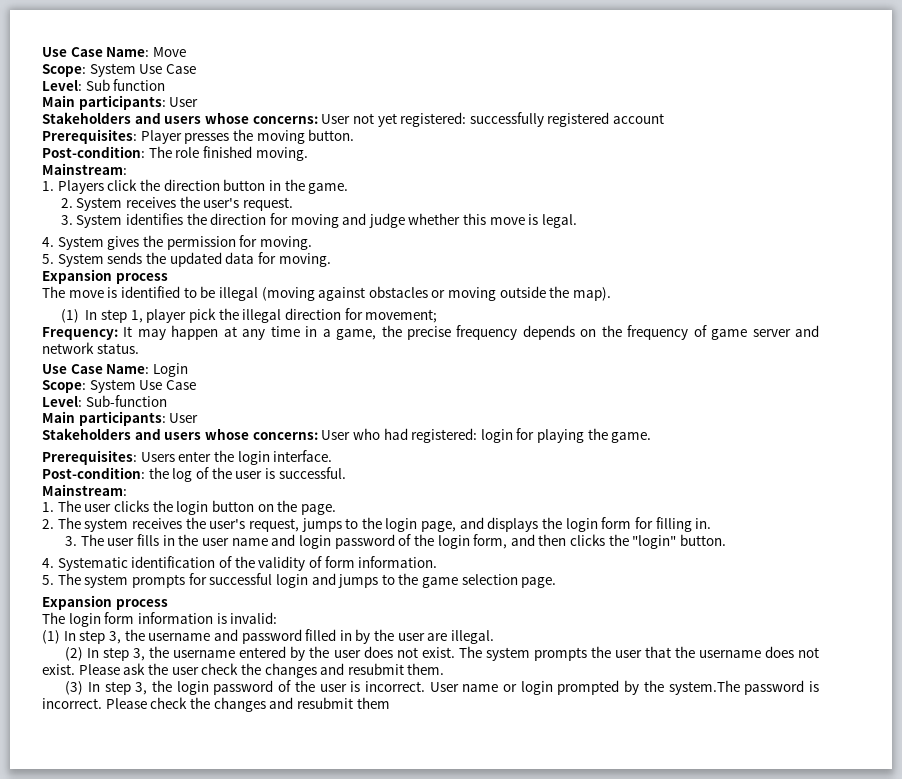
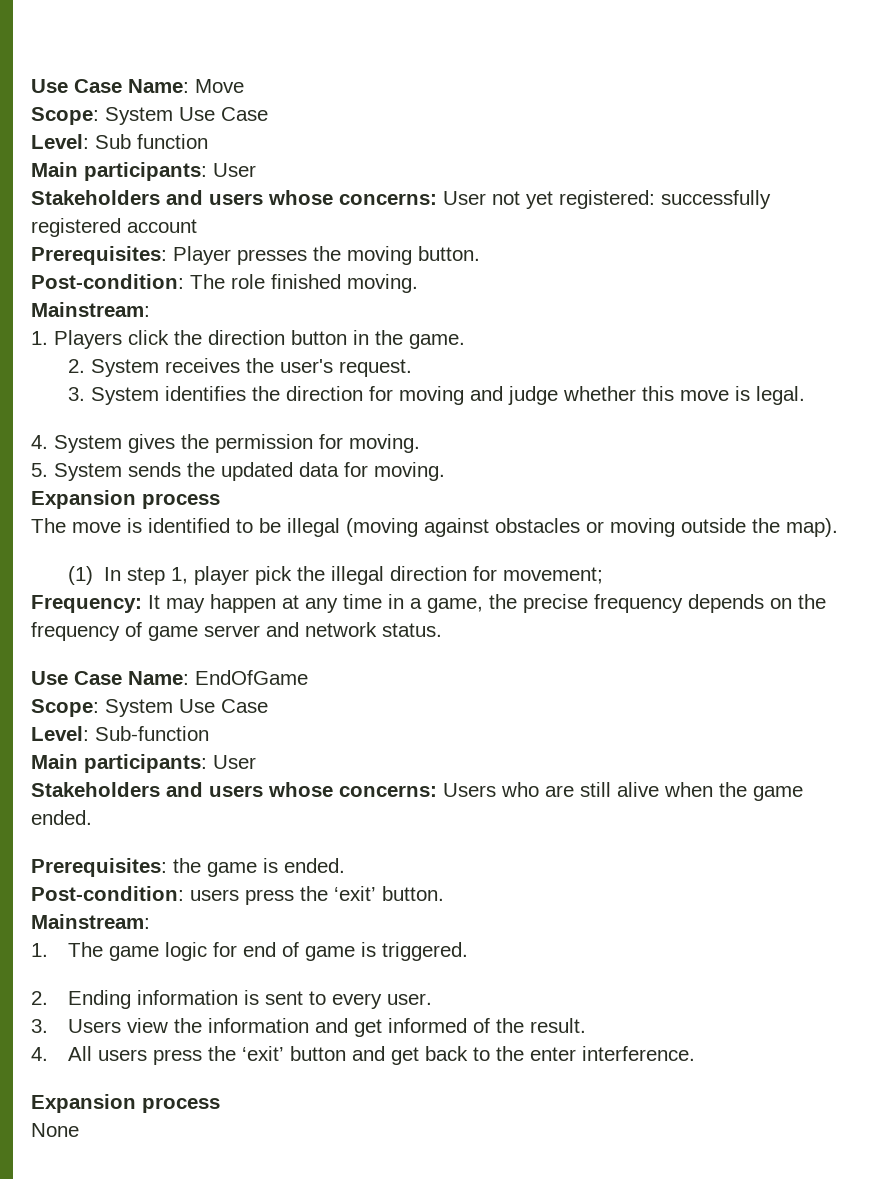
- Use Case Name: Login
+ Use Case Name: EndOfGame
- Stakeholders and users whose concerns: User who had registered: login for playing the game.
- Prerequisites: Users enter the login interface.
- Post-condition: the log of the user is successful.
+ Stakeholders and users whose concerns: Users who are still alive when the game ended.
+ Prerequisites: the game is ended.
+ Post-condition: users press the ‘exit’ button.
  Mainstream:
- 1. The user clicks the login button on the page.
- 2. The system receives the user's request, jumps to the login page, and displays the login form for filling in.
- 3. The user fills in the user name and login password of the login form, and then clicks the "login" button.
- 4. Systematic identification of the validity of form information.
- 5. The system prompts for successful login and jumps to the game selection page.
+ 1. The game logic for end of game is triggered.
+ 2. Ending information is sent to every user.
+ 3. Users view the information and get informed of the result.
+ 4. All users press the ‘exit’ button and get back to the enter interference.
  Expansion process
- The login form information is invalid:
- (1) In step 3, the username and password filled in by the user are illegal.
- (2) In step 3, the username entered by the user does not exist. The system prompts the user that the username does not exist. Please ask the user check the changes and resubmit them.
- (3) In step 3, the login password of the user is incorrect. User name or login prompted by the system.The password is incorrect. Please check the changes and resubmit them
+ None

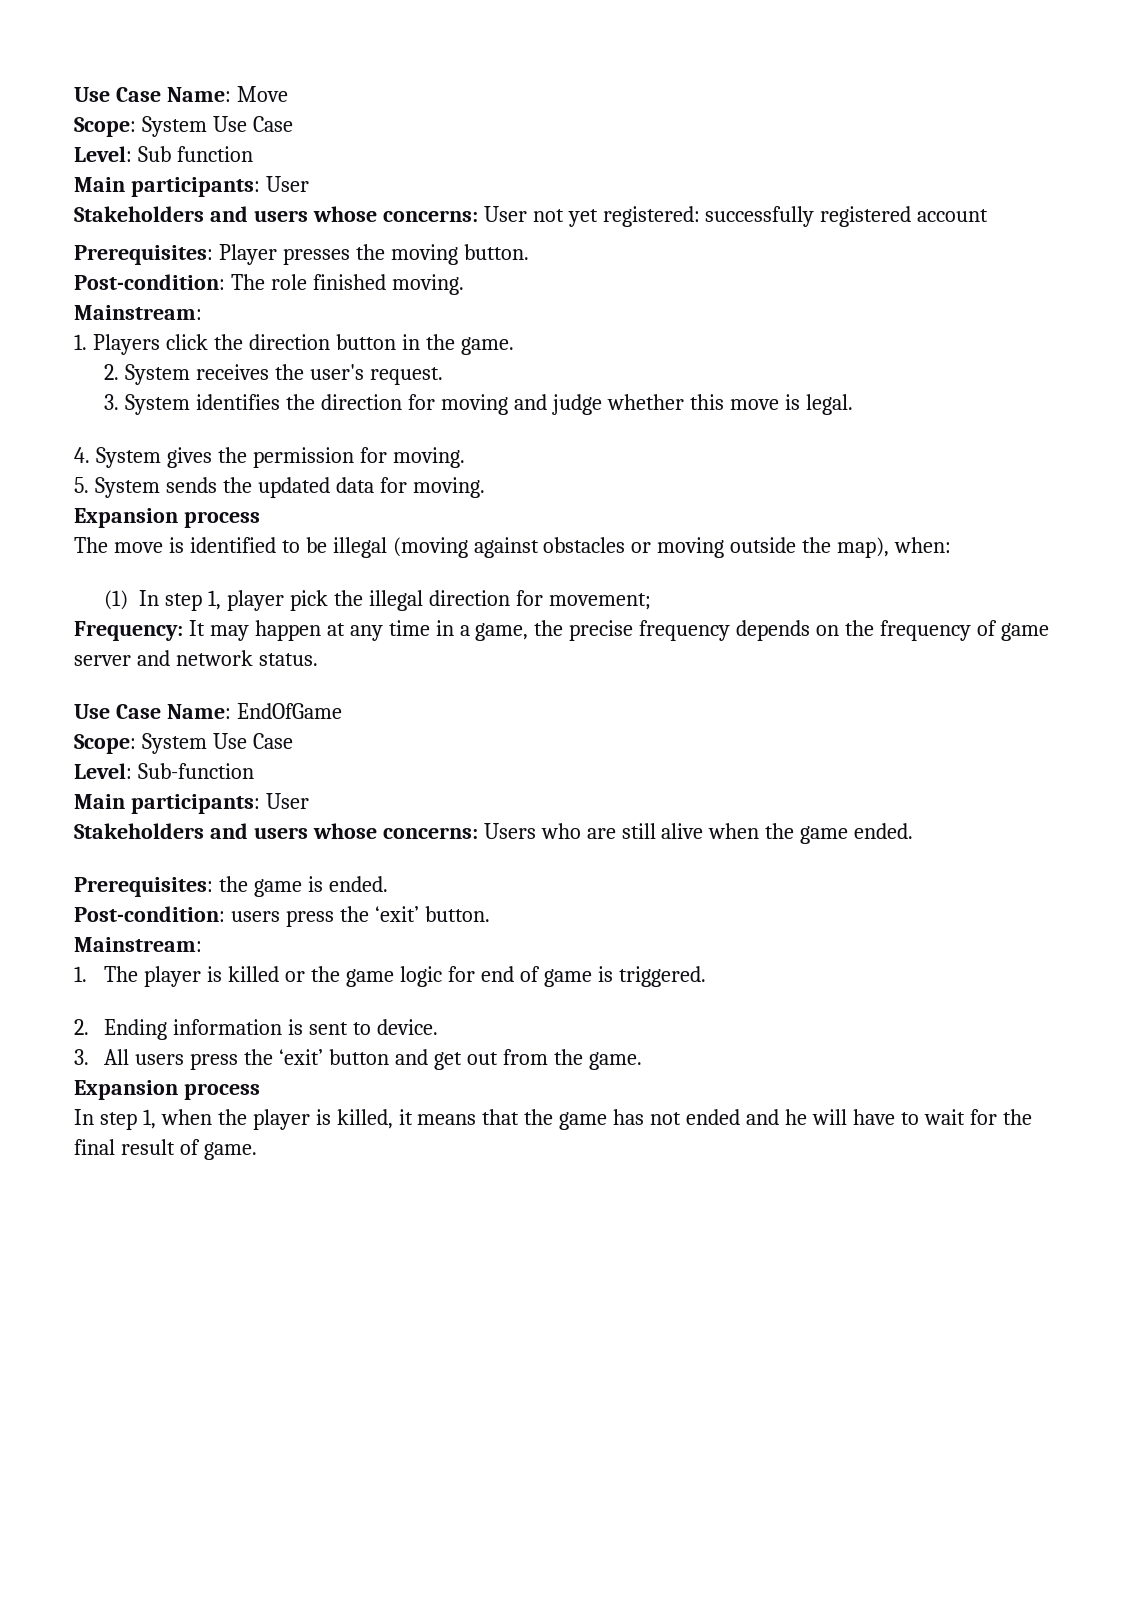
- The move is identified to be illegal (moving against obstacles or moving outside the map).
+ The move is identified to be illegal (moving against obstacles or moving outside the map), when:
- 1. The game logic for end of game is triggered.
+ 1. The player is killed or the game logic for end of game is triggered.
- 2. Ending information is sent to every user.
- 3. Users view the information and get informed of the result.
- 4. All users press the ‘exit’ button and get back to the enter interference.
+ 2. Ending information is sent to device.
+ 3. All users press the ‘exit’ button and get out from the game.
  Expansion process
- None
+ In step 1, when the player is killed, it means that the game has not ended and he will have to wait for the final result of game.

